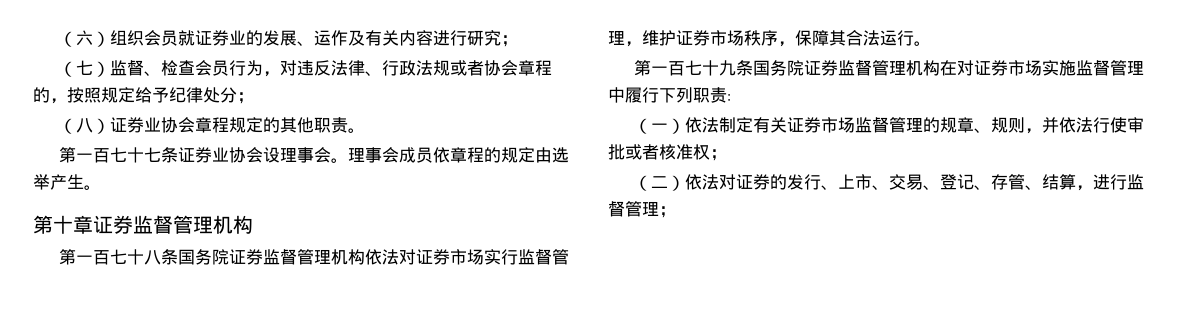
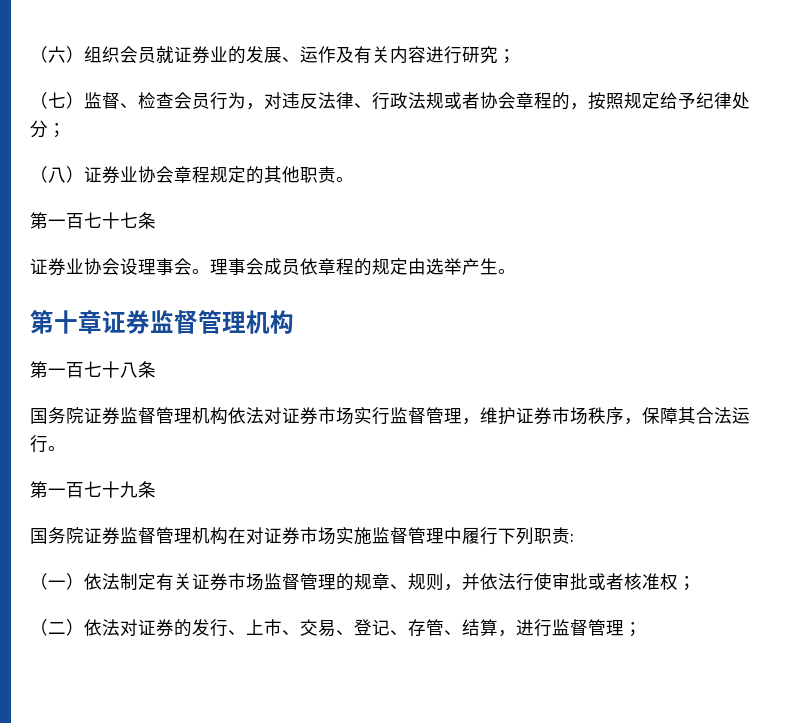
- 第一百七十七条证券业协会设理事会。
+ 第一百七十七条
+ 证券业协会设理事会。
- 第一百七十八条国务院证券监督管理机构依法对证券市场实行监督管理，维护证券市场秩序，保障其合法运行。
+ 第一百七十八条
+ 国务院证券监督管理机构依法对证券市场实行监督管理，维护证券市场秩序，保障其合法运行。
- 第一百七十九条国务院证券监督管理机构在对证券市场实施监督管理中履行下列职责:
+ 第一百七十九条
+ 国务院证券监督管理机构在对证券市场实施监督管理中履行下列职责:

